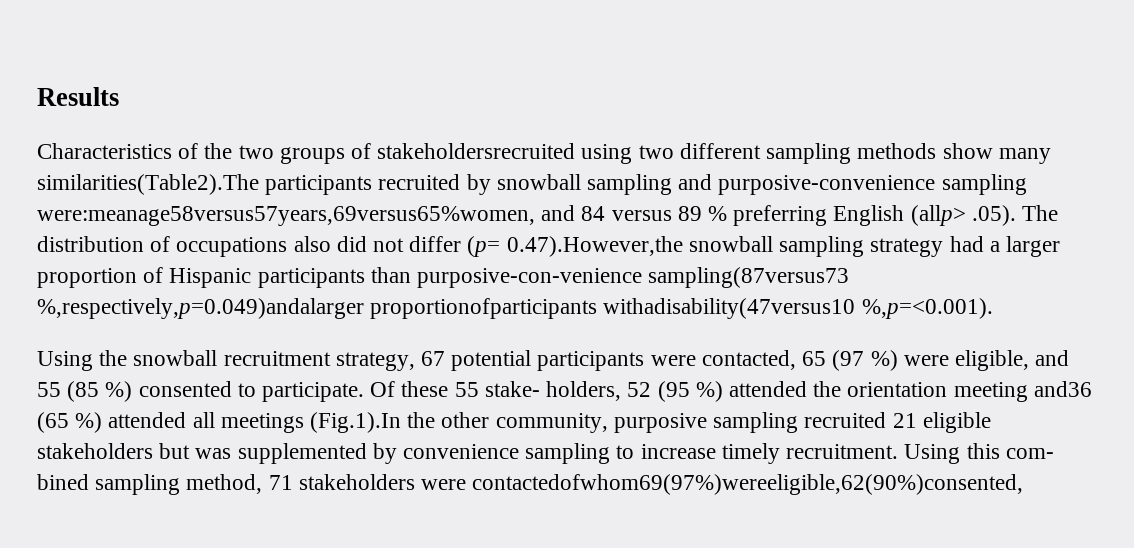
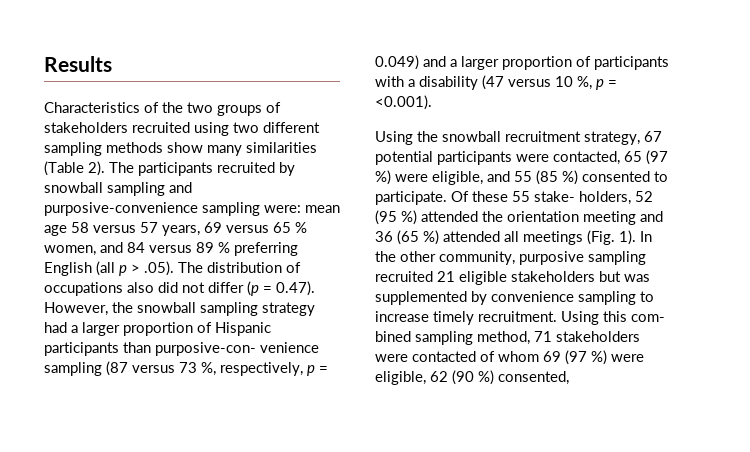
- Characteristics of the two groups of stakeholdersrecruited using two different sampling methods show many similarities(Table2).The participants recruited by snowball sampling and purposive-convenience sampling were:meanage58versus57years,69versus65%women, and 84 versus 89 % preferring English (allp> .05). The distribution of occupations also did not differ (p= 0.47).However,the snowball sampling strategy had a larger proportion of Hispanic participants than purposive-con-venience sampling(87versus73 %,respectively,p=0.049)andalarger proportionofparticipants withadisability(47versus10 %,p=<0.001).
+ Characteristics of the two groups of stakeholders recruited using two different sampling methods show many similarities (Table 2). The participants recruited by snowball sampling and purposive-convenience sampling were: mean age 58 versus 57 years, 69 versus 65 % women, and 84 versus 89 % preferring English (all p > .05). The distribution of occupations also did not differ (p = 0.47). However, the snowball sampling strategy had a larger proportion of Hispanic participants than purposive-con- venience sampling (87 versus 73 %, respectively, p = 0.049) and a larger proportion of participants with a disability (47 versus 10 %, p = <0.001).
- Of these 55 stake- holders, 52 (95 %) attended the orientation meeting and36 (65 %) attended all meetings (Fig.1).In the other community, purposive sampling recruited 21 eligible stakeholders but was supplemented by convenience sampling to increase timely recruitment.
+ Of these 55 stake- holders, 52 (95 %) attended the orientation meeting and 36 (65 %) attended all meetings (Fig. 1). In the other community, purposive sampling recruited 21 eligible stakeholders but was supplemented by convenience sampling to increase timely recruitment.
- Using this com- bined sampling method, 71 stakeholders were contactedofwhom69(97%)wereeligible,62(90%)consented,
+ Using this com- bined sampling method, 71 stakeholders were contacted of whom 69 (97 %) were eligible, 62 (90 %) consented,

